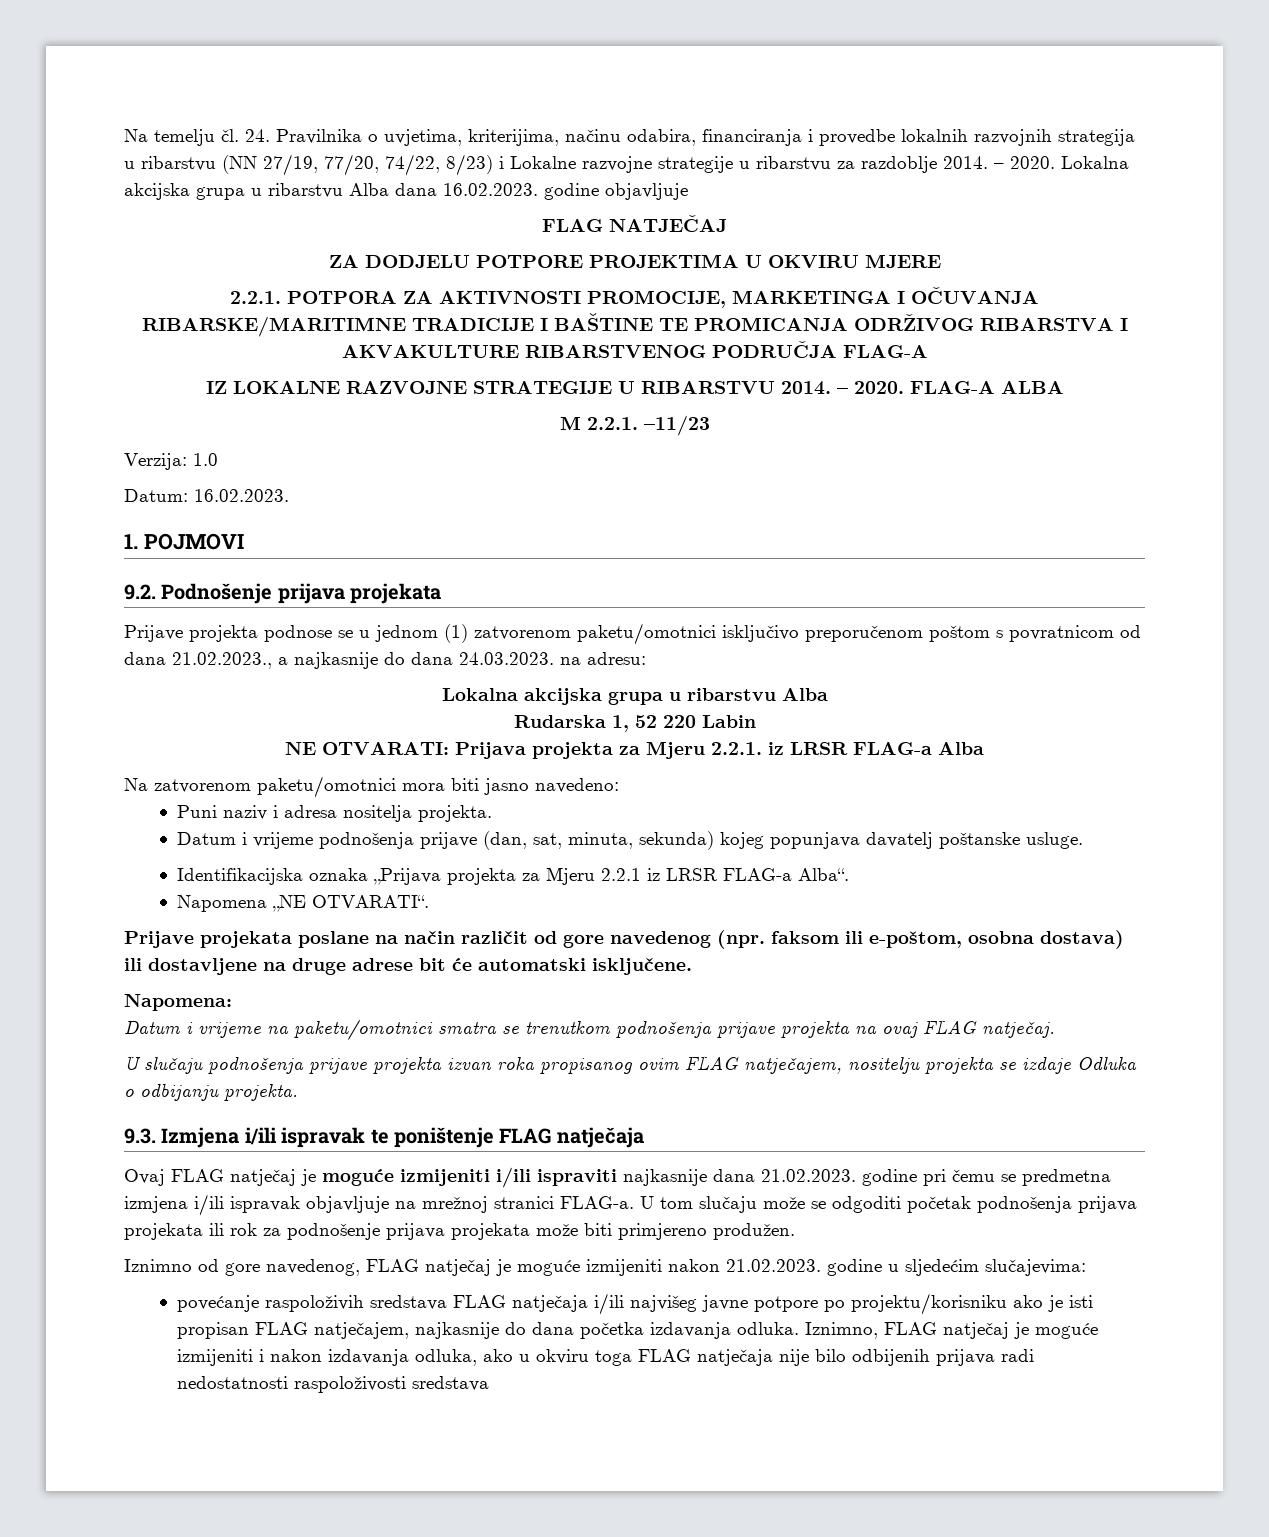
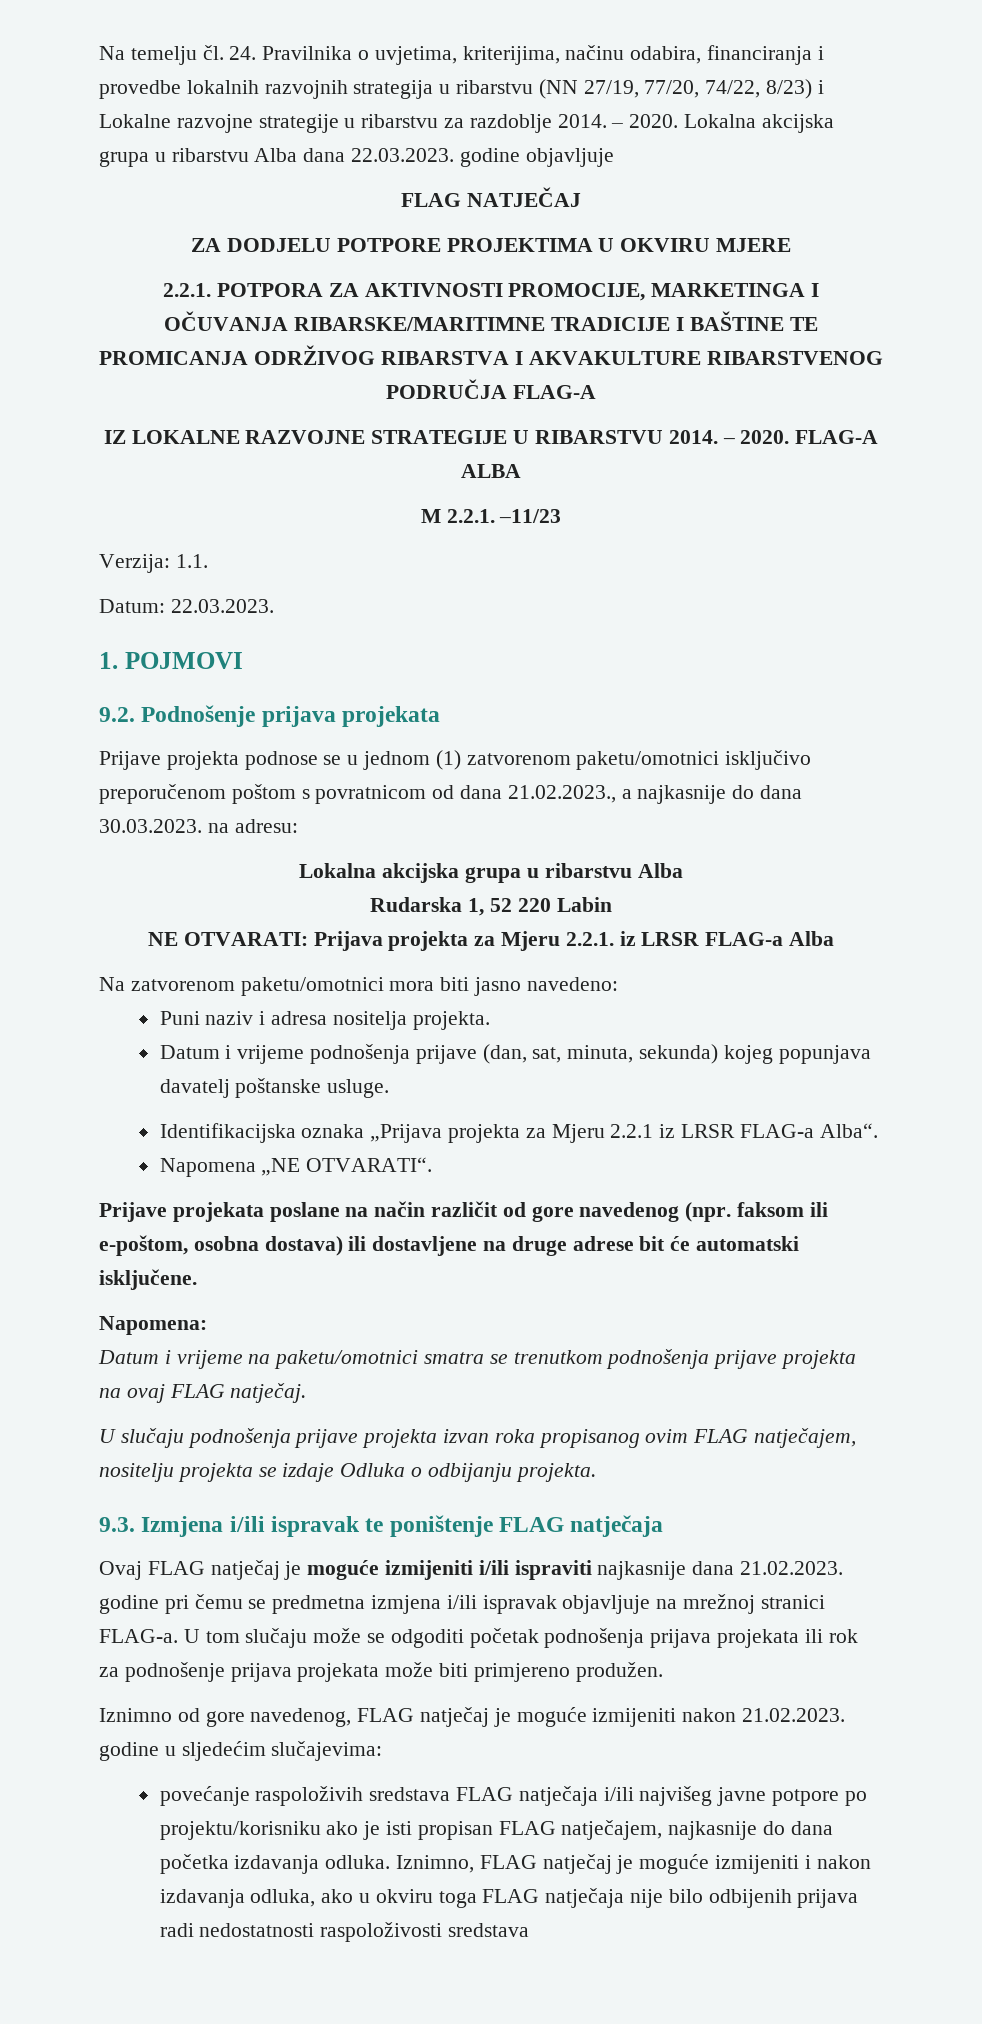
- Lokalna akcijska grupa u ribarstvu Alba dana 16.02.2023. godine objavljuje
+ Lokalna akcijska grupa u ribarstvu Alba dana 22.03.2023. godine objavljuje
- Verzija: 1.0
+ Verzija: 1.1.
- Datum: 16.02.2023.
+ Datum: 22.03.2023.
- Prijave projekta podnose se u jednom (1) zatvorenom paketu/omotnici isključivo preporučenom poštom s povratnicom od dana 21.02.2023., a najkasnije do dana 24.03.2023. na adresu:
+ Prijave projekta podnose se u jednom (1) zatvorenom paketu/omotnici isključivo preporučenom poštom s povratnicom od dana 21.02.2023., a najkasnije do dana 30.03.2023. na adresu:

